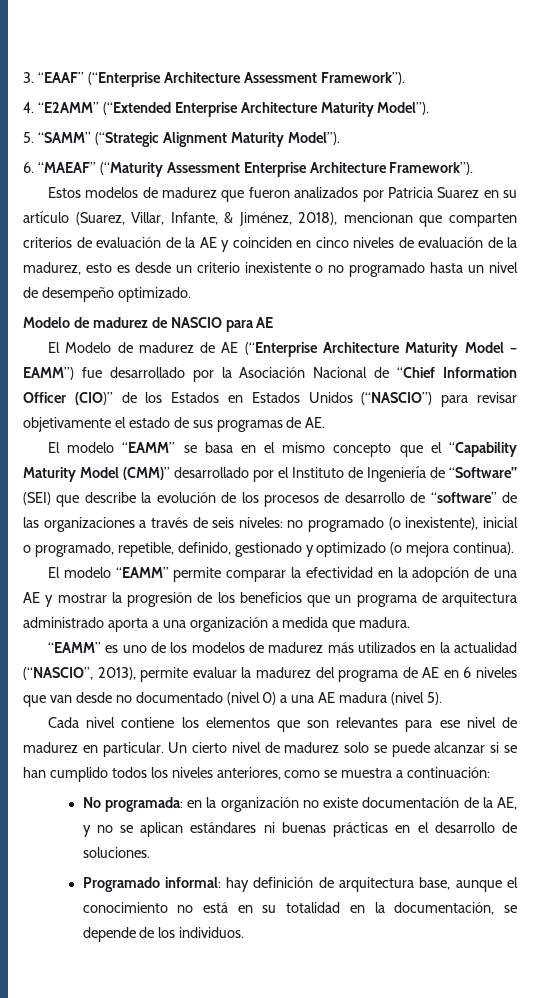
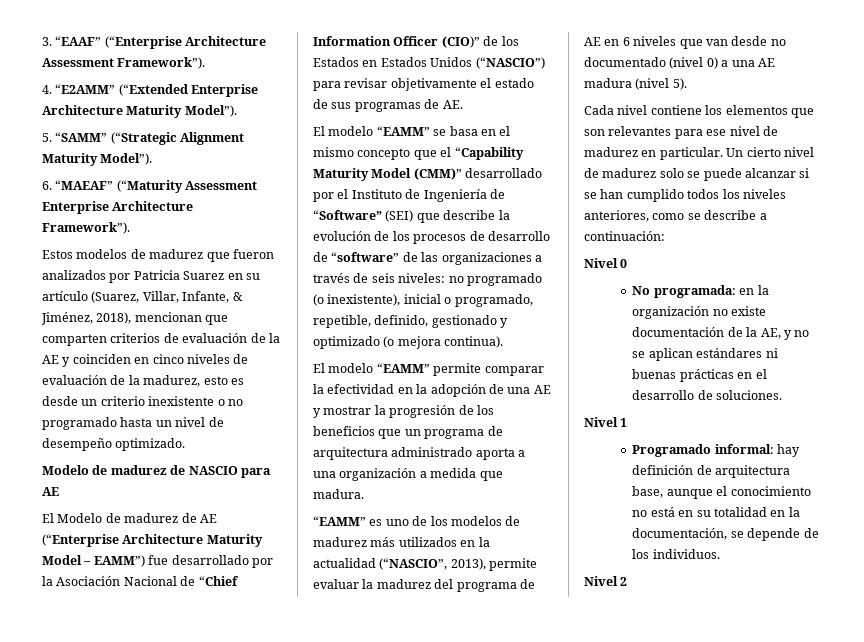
- Un cierto nivel de madurez solo se puede alcanzar si se han cumplido todos los niveles anteriores, como se muestra a continuación:
+ Un cierto nivel de madurez solo se puede alcanzar si se han cumplido todos los niveles anteriores, como se describe a continuación:
+ Nivel 0
+ Nivel 1
+ Nivel 2

